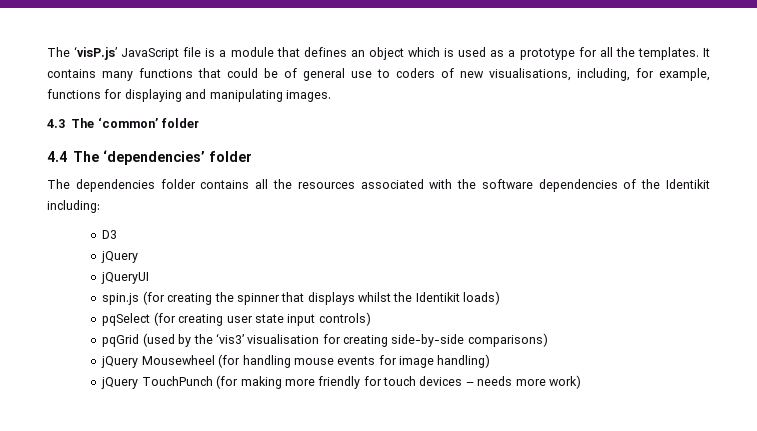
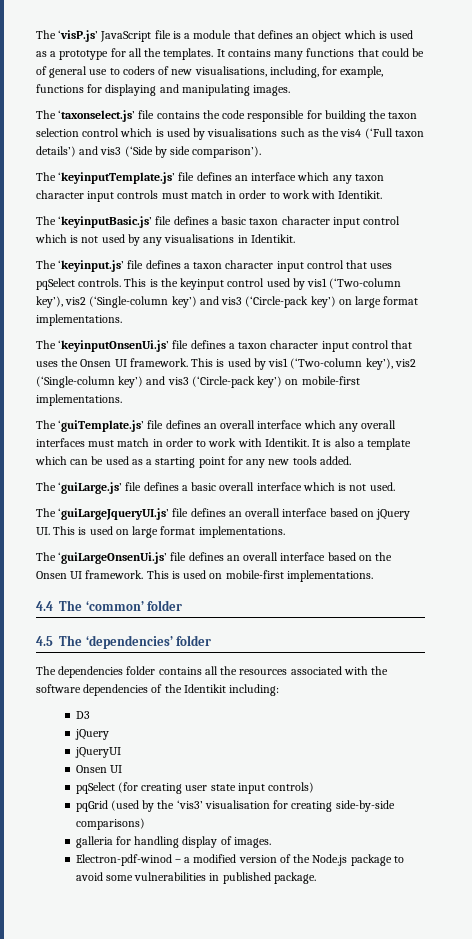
- 4.3 The ‘common’ folder
+ The ‘taxonselect.js’ file contains the code responsible for building the taxon selection control which is used by visualisations such as the vis4 (‘Full taxon details’) and vis3 (‘Side by side comparison’).
+ The ‘keyinputTemplate.js’ file defines an interface which any taxon character input controls must match in order to work with Identikit.
+ The ‘keyinputBasic.js’ file defines a basic taxon character input control which is not used by any visualisations in Identikit.
+ The ‘keyinput.js’ file defines a taxon character input control that uses pqSelect controls. This is the keyinput control used by vis1 (‘Two-column key’), vis2 (‘Single-column key’) and vis3 (‘Circle-pack key’) on large format implementations.
+ The ‘keyinputOnsenUi.js’ file defines a taxon character input control that uses the Onsen UI framework. This is used by vis1 (‘Two-column key’), vis2 (‘Single-column key’) and vis3 (‘Circle-pack key’) on mobile-first implementations.
+ The ‘guiTemplate.js’ file defines an overall interface which any overall interfaces must match in order to work with Identikit. It is also a template which can be used as a starting point for any new tools added.
+ The ‘guiLarge.js’ file defines a basic overall interface which is not used.
+ The ‘guiLargeJqueryUI.js’ file defines an overall interface based on jQuery UI. This is used on large format implementations.
+ The ‘guiLargeOnsenUi.js’ file defines an overall interface based on the Onsen UI framework. This is used on mobile-first implementations.
+ 4.4 The ‘common’ folder
- 4.4 The ‘dependencies’ folder
+ 4.5 The ‘dependencies’ folder
  jQueryUI
- spin.js (for creating the spinner that displays whilst the Identikit loads)
+ Onsen UI
- jQuery Mousewheel (for handling mouse events for image handling)
- jQuery TouchPunch (for making more friendly for touch devices – needs more work)
+ galleria for handling display of images.
+ Electron-pdf-winod – a modified version of the Node.js package to avoid some vulnerabilities in published package.

